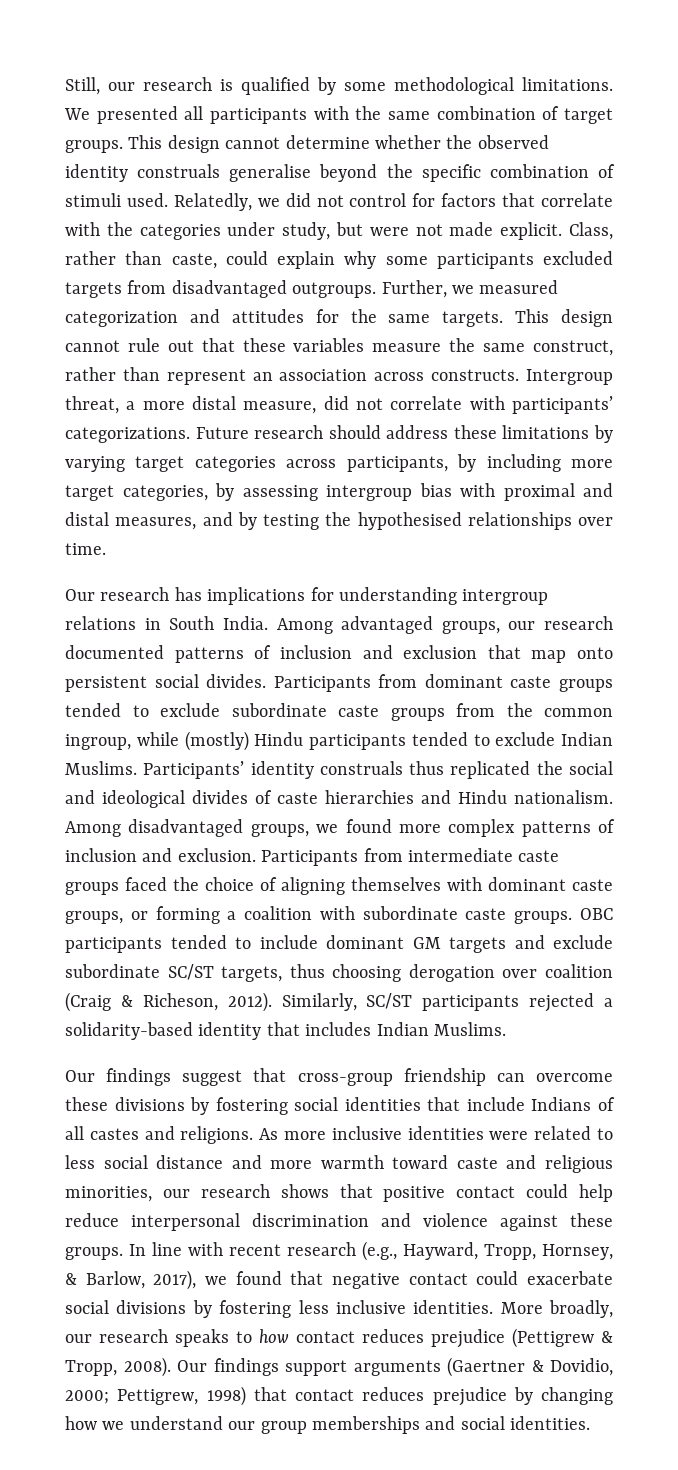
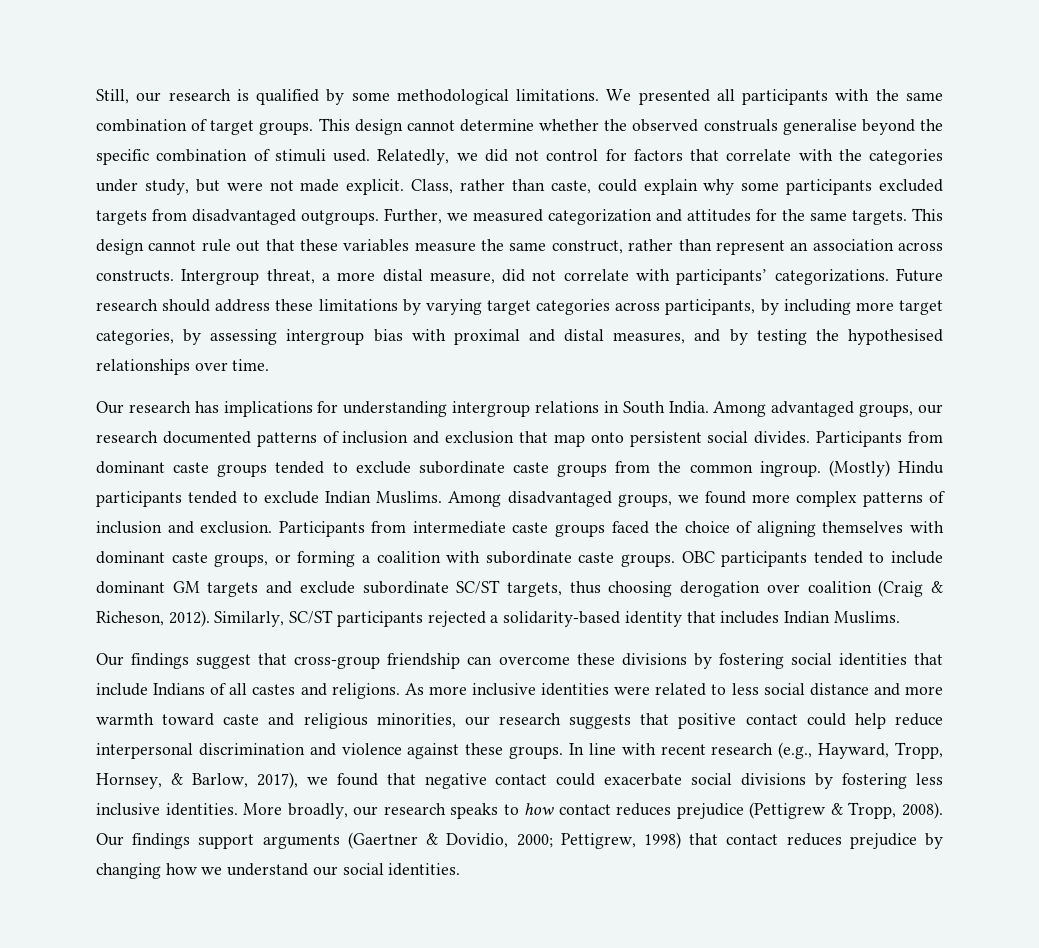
- This design cannot determine whether the observed identity construals generalise beyond the specific combination of stimuli used.
+ This design cannot determine whether the observed construals generalise beyond the specific combination of stimuli used.
- Participants from dominant caste groups tended to exclude subordinate caste groups from the common ingroup, while (mostly) Hindu participants tended to exclude Indian Muslims.
+ Participants from dominant caste groups tended to exclude subordinate caste groups from the common ingroup. (Mostly) Hindu participants tended to exclude Indian Muslims.
- Participants’ identity construals thus replicated the social and ideological divides of caste hierarchies and Hindu nationalism.
- As more inclusive identities were related to less social distance and more warmth toward caste and religious minorities, our research shows that positive contact could help reduce interpersonal discrimination and violence against these groups.
+ As more inclusive identities were related to less social distance and more warmth toward caste and religious minorities, our research suggests that positive contact could help reduce interpersonal discrimination and violence against these groups.
- Our findings support arguments (Gaertner & Dovidio, 2000; Pettigrew, 1998) that contact reduces prejudice by changing how we understand our group memberships and social identities.
+ Our findings support arguments (Gaertner & Dovidio, 2000; Pettigrew, 1998) that contact reduces prejudice by changing how we understand our social identities.

